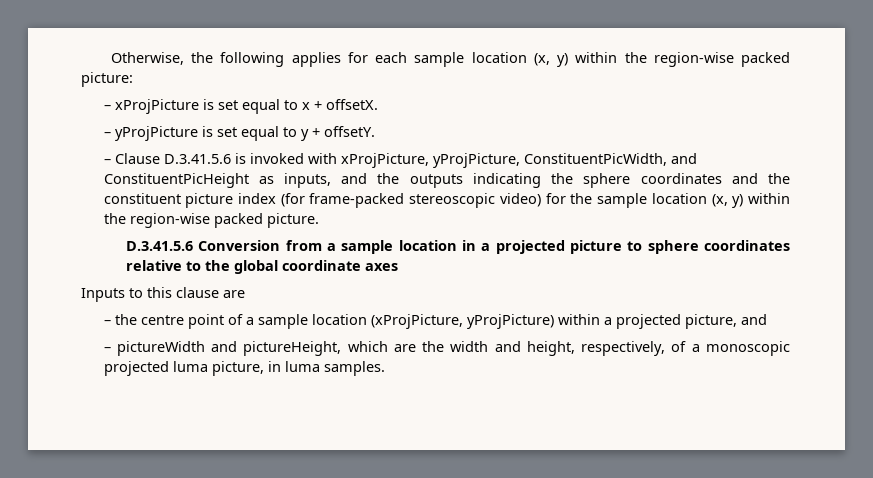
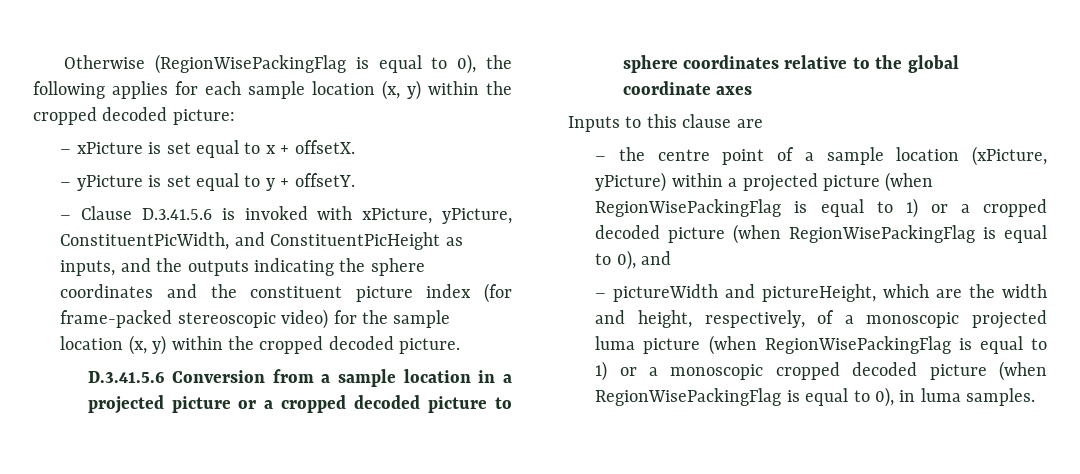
- Otherwise, the following applies for each sample location (x, y) within the region-wise packed picture:
+ Otherwise (RegionWisePackingFlag is equal to 0), the following applies for each sample location (x, y) within the cropped decoded picture:
- – xProjPicture is set equal to x + offsetX.
+ – xPicture is set equal to x + offsetX.
- – yProjPicture is set equal to y + offsetY.
+ – yPicture is set equal to y + offsetY.
- – Clause D.3.41.5.6 is invoked with xProjPicture, yProjPicture, ConstituentPicWidth, and ConstituentPicHeight as inputs, and the outputs indicating the sphere coordinates and the constituent picture index (for frame-packed stereoscopic video) for the sample location (x, y) within the region-wise packed picture.
+ – Clause D.3.41.5.6 is invoked with xPicture, yPicture, ConstituentPicWidth, and ConstituentPicHeight as inputs, and the outputs indicating the sphere coordinates and the constituent picture index (for frame-packed stereoscopic video) for the sample location (x, y) within the cropped decoded picture.
- D.3.41.5.6 Conversion from a sample location in a projected picture to sphere coordinates relative to the global coordinate axes
+ D.3.41.5.6 Conversion from a sample location in a projected picture or a cropped decoded picture to sphere coordinates relative to the global coordinate axes
- – the centre point of a sample location (xProjPicture, yProjPicture) within a projected picture, and
+ – the centre point of a sample location (xPicture, yPicture) within a projected picture (when RegionWisePackingFlag is equal to 1) or a cropped decoded picture (when RegionWisePackingFlag is equal to 0), and
- – pictureWidth and pictureHeight, which are the width and height, respectively, of a monoscopic projected luma picture, in luma samples.
+ – pictureWidth and pictureHeight, which are the width and height, respectively, of a monoscopic projected luma picture (when RegionWisePackingFlag is equal to 1) or a monoscopic cropped decoded picture (when RegionWisePackingFlag is equal to 0), in luma samples.

